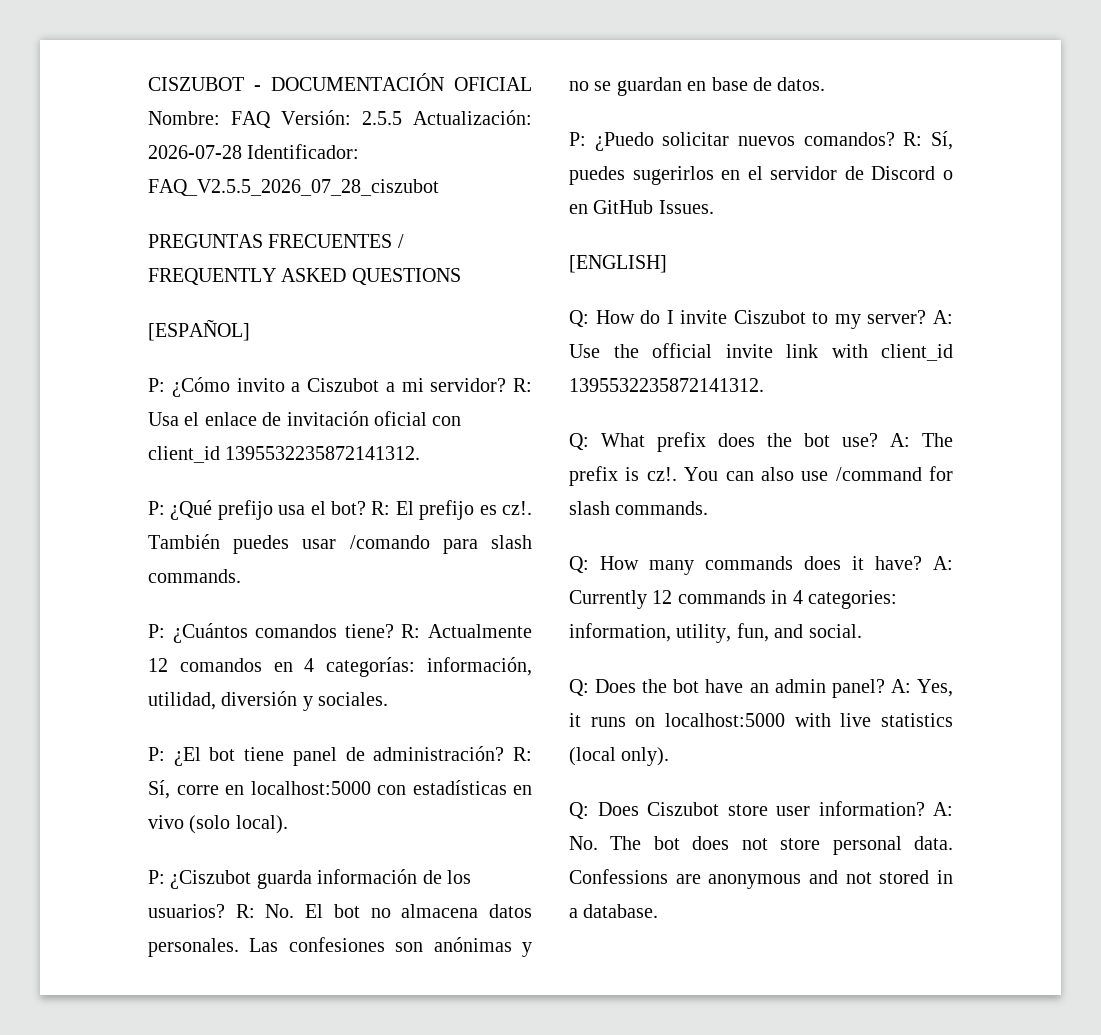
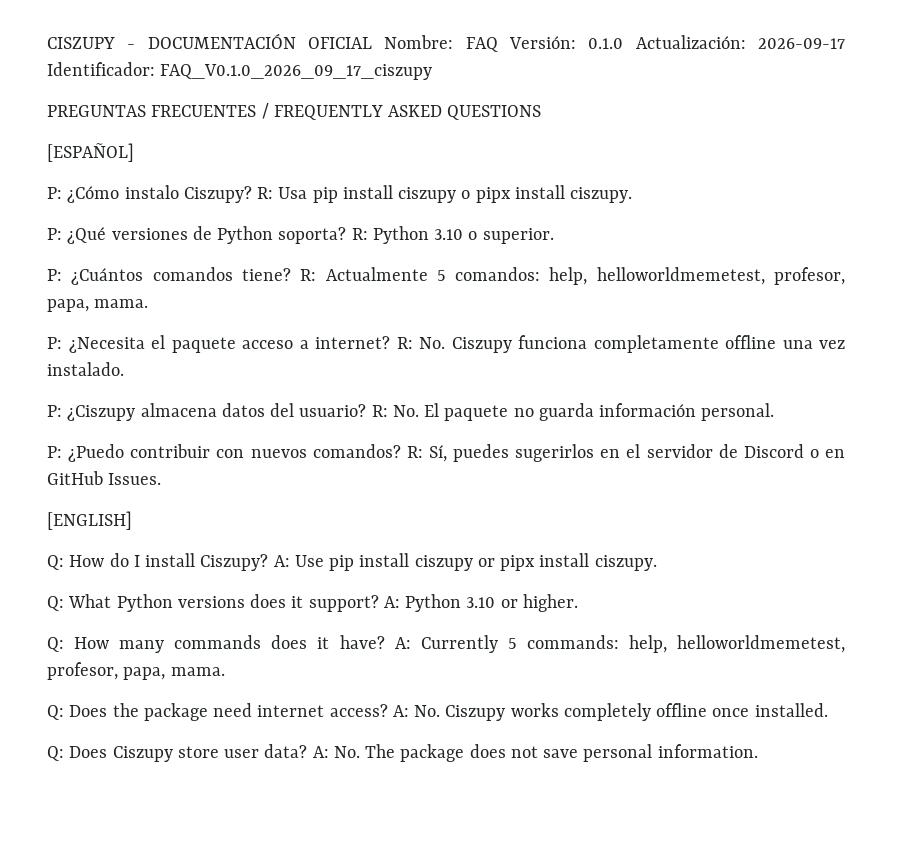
- CISZUBOT - DOCUMENTACIÓN OFICIAL Nombre: FAQ Versión: 2.5.5 Actualización: 2026-07-28 Identificador: FAQ_V2.5.5_2026_07_28_ciszubot
+ CISZUPY - DOCUMENTACIÓN OFICIAL Nombre: FAQ Versión: 0.1.0 Actualización: 2026-09-17 Identificador: FAQ_V0.1.0_2026_09_17_ciszupy
- P: ¿Cómo invito a Ciszubot a mi servidor? R: Usa el enlace de invitación oficial con client_id 1395532235872141312.
- P: ¿Qué prefijo usa el bot? R: El prefijo es cz!. También puedes usar /comando para slash commands.
+ P: ¿Cómo instalo Ciszupy? R: Usa pip install ciszupy o pipx install ciszupy.
+ P: ¿Qué versiones de Python soporta? R: Python 3.10 o superior.
- R: Actualmente 12 comandos en 4 categorías: información, utilidad, diversión y sociales.
- P: ¿El bot tiene panel de administración? R: Sí, corre en localhost:5000 con estadísticas en vivo (solo local).
- P: ¿Ciszubot guarda información de los usuarios? R: No. El bot no almacena datos personales. Las confesiones son anónimas y no se guardan en base de datos.
+ R: Actualmente 5 comandos: help, helloworldmemetest, profesor, papa, mama.
+ P: ¿Necesita el paquete acceso a internet? R: No. Ciszupy funciona completamente offline una vez instalado.
+ P: ¿Ciszupy almacena datos del usuario? R: No. El paquete no guarda información personal.
- P: ¿Puedo solicitar nuevos comandos?
+ P: ¿Puedo contribuir con nuevos comandos?
- Q: How do I invite Ciszubot to my server? A: Use the official invite link with client_id 1395532235872141312.
- Q: What prefix does the bot use? A: The prefix is cz!. You can also use /command for slash commands.
+ Q: How do I install Ciszupy? A: Use pip install ciszupy or pipx install ciszupy.
+ Q: What Python versions does it support? A: Python 3.10 or higher.
- A: Currently 12 commands in 4 categories: information, utility, fun, and social.
- Q: Does the bot have an admin panel? A: Yes, it runs on localhost:5000 with live statistics (local only).
- Q: Does Ciszubot store user information?
+ A: Currently 5 commands: help, helloworldmemetest, profesor, papa, mama.
+ Q: Does the package need internet access? A: No. Ciszupy works completely offline once installed.
+ Q: Does Ciszupy store user data?
- A: No. The bot does not store personal data. Confessions are anonymous and not stored in a database.
+ A: No. The package does not save personal information.

